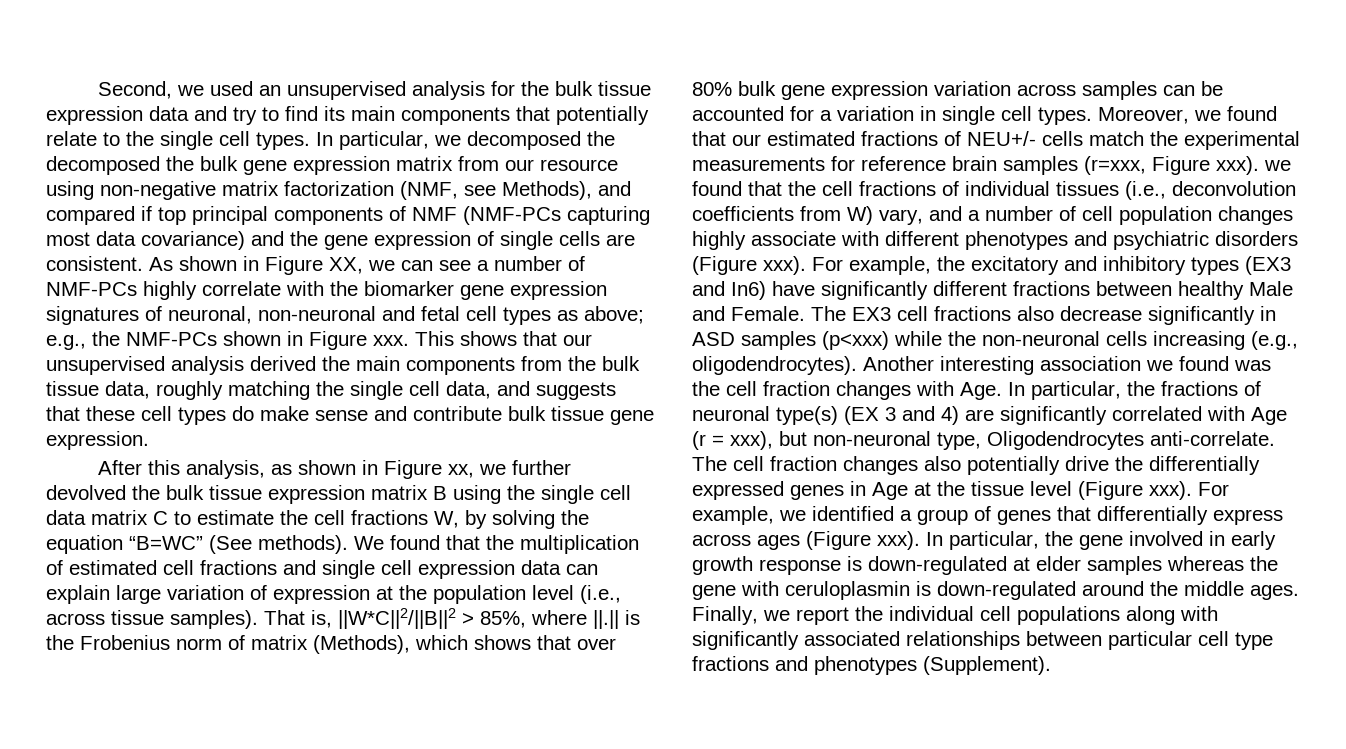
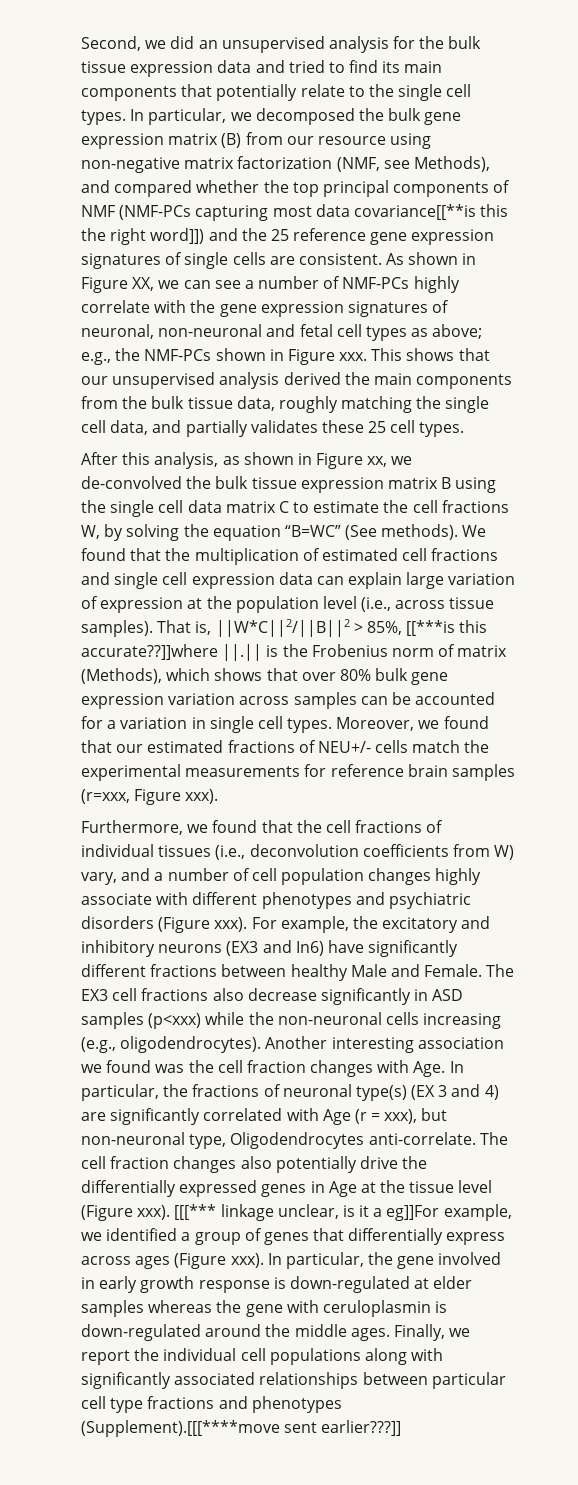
- Second, we used an unsupervised analysis for the bulk tissue expression data and try to find its main components that potentially relate to the single cell types.
+ Second, we did an unsupervised analysis for the bulk tissue expression data and tried to find its main components that potentially relate to the single cell types.
- In particular, we decomposed the decomposed the bulk gene expression matrix from our resource using non-negative matrix factorization (NMF, see Methods), and compared if top principal components of NMF (NMF-PCs capturing most data covariance) and the gene expression of single cells are consistent.
+ In particular, we decomposed the bulk gene expression matrix (B) from our resource using non-negative matrix factorization (NMF, see Methods), and compared whether the top principal components of NMF (NMF-PCs capturing most data covariance[[**is this the right word]]) and the 25 reference gene expression signatures of single cells are consistent.
- As shown in Figure XX, we can see a number of NMF-PCs highly correlate with the biomarker gene expression signatures of neuronal, non-neuronal and fetal cell types as above; e.g., the NMF-PCs shown in Figure xxx.
+ As shown in Figure XX, we can see a number of NMF-PCs highly correlate with the gene expression signatures of neuronal, non-neuronal and fetal cell types as above; e.g., the NMF-PCs shown in Figure xxx.
- This shows that our unsupervised analysis derived the main components from the bulk tissue data, roughly matching the single cell data, and suggests that these cell types do make sense and contribute bulk tissue gene expression.
+ This shows that our unsupervised analysis derived the main components from the bulk tissue data, roughly matching the single cell data, and partially validates these 25 cell types.
- After this analysis, as shown in Figure xx, we further devolved the bulk tissue expression matrix B using the single cell data matrix C to estimate the cell fractions W, by solving the equation “B=WC” (See methods).
+ After this analysis, as shown in Figure xx, we de-convolved the bulk tissue expression matrix B using the single cell data matrix C to estimate the cell fractions W, by solving the equation “B=WC” (See methods).
- That is, ||W*C||2/||B||2 > 85%, where ||.|| is the Frobenius norm of matrix (Methods), which shows that over 80% bulk gene expression variation across samples can be accounted for a variation in single cell types.
+ That is, ||W*C||2/||B||2 > 85%, [[***is this accurate??]]where ||.|| is the Frobenius norm of matrix (Methods), which shows that over 80% bulk gene expression variation across samples can be accounted for a variation in single cell types.
- Moreover, we found that our estimated fractions of NEU+/- cells match the experimental measurements for reference brain samples (r=xxx, Figure xxx). we found that the cell fractions of individual tissues (i.e., deconvolution coefficients from W) vary, and a number of cell population changes highly associate with different phenotypes and psychiatric disorders (Figure xxx).
+ Moreover, we found that our estimated fractions of NEU+/- cells match the experimental measurements for reference brain samples (r=xxx, Figure xxx).
+ Furthermore, we found that the cell fractions of individual tissues (i.e., deconvolution coefficients from W) vary, and a number of cell population changes highly associate with different phenotypes and psychiatric disorders (Figure xxx).
- For example, the excitatory and inhibitory types (EX3 and In6) have significantly different fractions between healthy Male and Female.
+ For example, the excitatory and inhibitory neurons (EX3 and In6) have significantly different fractions between healthy Male and Female.
- For example, we identified a group of genes that differentially express across ages (Figure xxx).
+ [[[*** linkage unclear, is it a eg]]For example, we identified a group of genes that differentially express across ages (Figure xxx).
- Finally, we report the individual cell populations along with significantly associated relationships between particular cell type fractions and phenotypes (Supplement).
+ Finally, we report the individual cell populations along with significantly associated relationships between particular cell type fractions and phenotypes (Supplement).[[[****move sent earlier???]]

